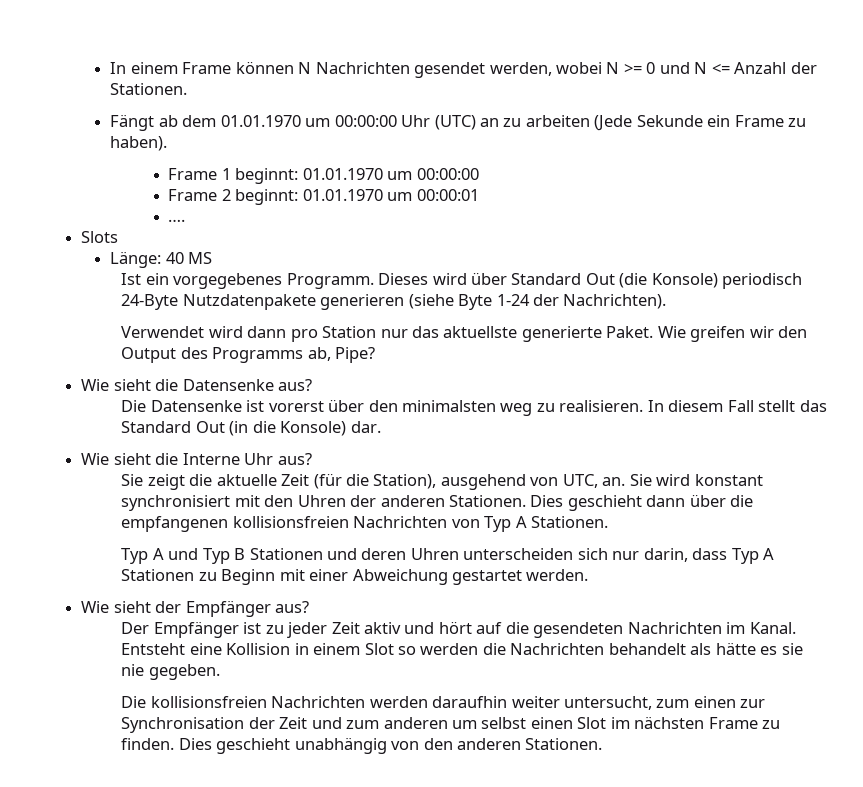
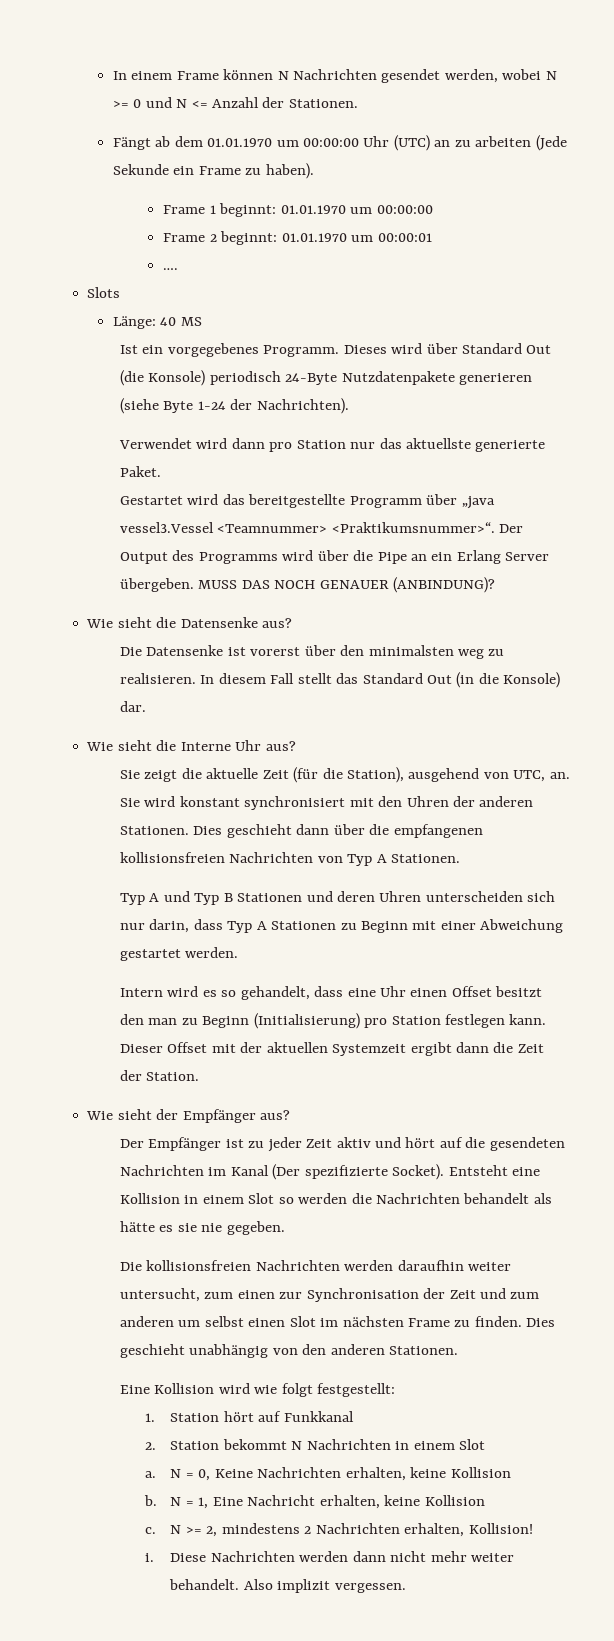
- Verwendet wird dann pro Station nur das aktuellste generierte Paket. Wie greifen wir den Output des Programms ab, Pipe?
+ Verwendet wird dann pro Station nur das aktuellste generierte Paket.
+ Gestartet wird das bereitgestellte Programm über „java vessel3.Vessel <Teamnummer> <Praktikumsnummer>“. Der Output des Programms wird über die Pipe an ein Erlang Server übergeben. MUSS DAS NOCH GENAUER (ANBINDUNG)?
+ Intern wird es so gehandelt, dass eine Uhr einen Offset besitzt den man zu Beginn (Initialisierung) pro Station festlegen kann. Dieser Offset mit der aktuellen Systemzeit ergibt dann die Zeit der Station.
- Der Empfänger ist zu jeder Zeit aktiv und hört auf die gesendeten Nachrichten im Kanal.
+ Der Empfänger ist zu jeder Zeit aktiv und hört auf die gesendeten Nachrichten im Kanal (Der spezifizierte Socket).
+ Eine Kollision wird wie folgt festgestellt:
+ 1. Station hört auf Funkkanal
+ 2. Station bekommt N Nachrichten in einem Slot
+ a. N = 0, Keine Nachrichten erhalten, keine Kollision
+ b. N = 1, Eine Nachricht erhalten, keine Kollision
+ c. N >= 2, mindestens 2 Nachrichten erhalten, Kollision!
+ i. Diese Nachrichten werden dann nicht mehr weiter behandelt. Also implizit vergessen.

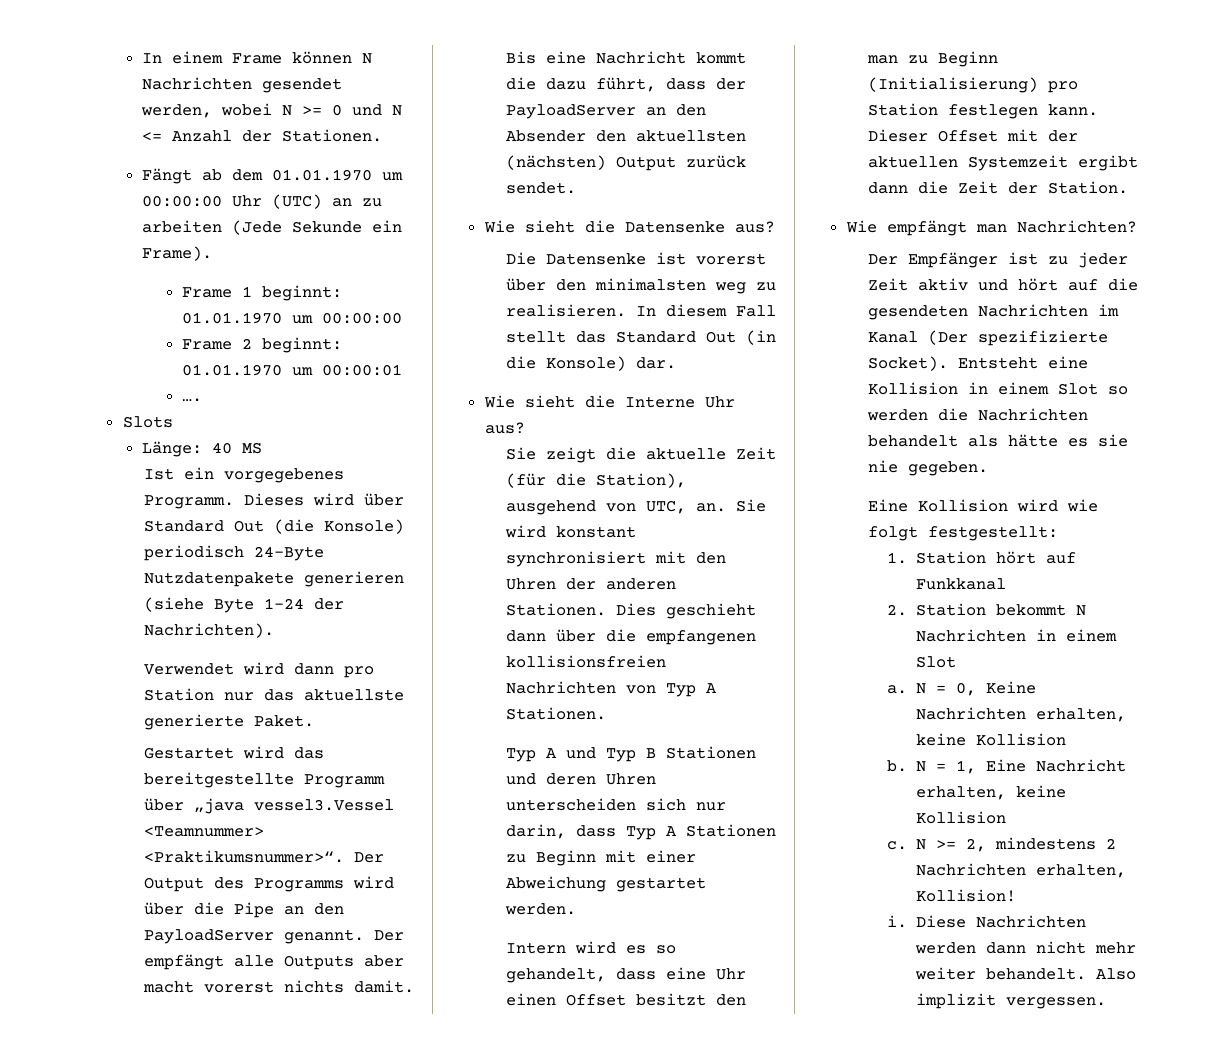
- Fängt ab dem 01.01.1970 um 00:00:00 Uhr (UTC) an zu arbeiten (Jede Sekunde ein Frame zu haben).
+ Fängt ab dem 01.01.1970 um 00:00:00 Uhr (UTC) an zu arbeiten (Jede Sekunde ein Frame).
- Der Output des Programms wird über die Pipe an ein Erlang Server übergeben. MUSS DAS NOCH GENAUER (ANBINDUNG)?
+ Der Output des Programms wird über die Pipe an den PayloadServer genannt. Der empfängt alle Outputs aber macht vorerst nichts damit. Bis eine Nachricht kommt die dazu führt, dass der PayloadServer an den Absender den aktuellsten (nächsten) Output zurück sendet.
- Wie sieht der Empfänger aus?
+ Wie empfängt man Nachrichten?
- Die kollisionsfreien Nachrichten werden daraufhin weiter untersucht, zum einen zur Synchronisation der Zeit und zum anderen um selbst einen Slot im nächsten Frame zu finden. Dies geschieht unabhängig von den anderen Stationen.

